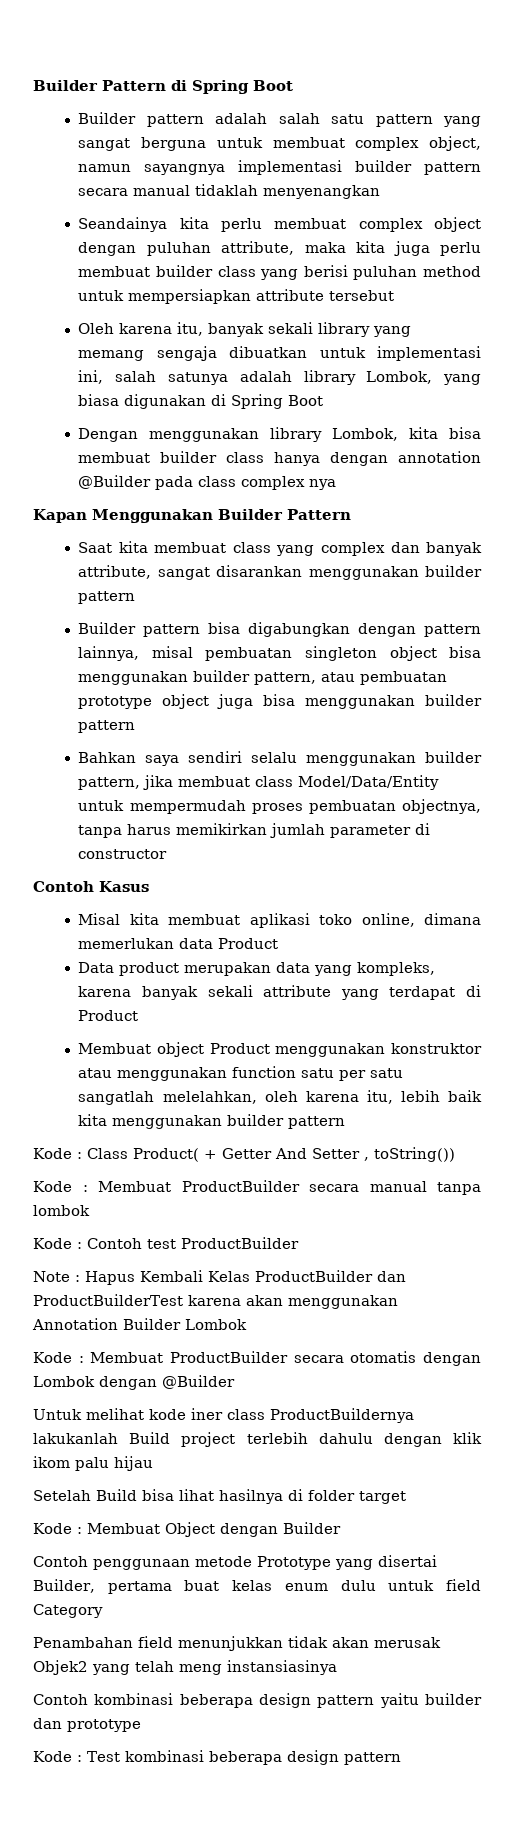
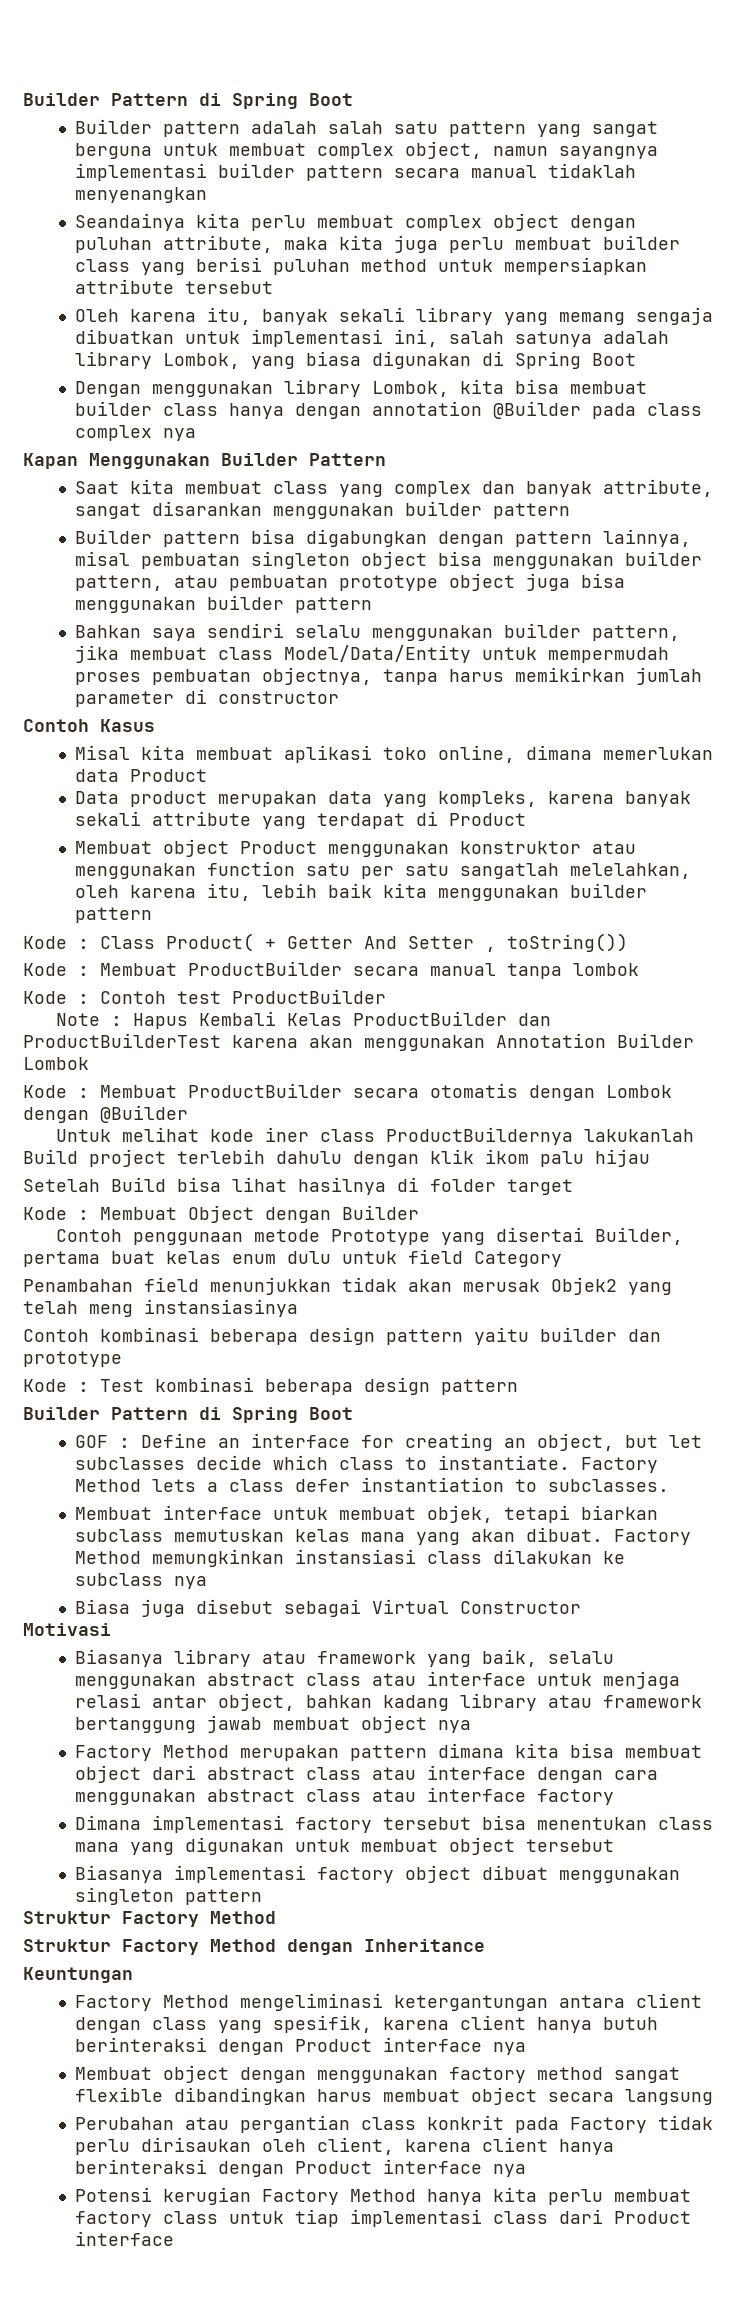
  Kode : Test kombinasi beberapa design pattern
+ Builder Pattern di Spring Boot
+ GOF : Define an interface for creating an object, but let subclasses decide which class to instantiate. Factory Method lets a class defer instantiation to subclasses.
+ Membuat interface untuk membuat objek, tetapi biarkan subclass memutuskan kelas mana yang akan dibuat. Factory Method memungkinkan instansiasi class dilakukan ke subclass nya
+ Biasa juga disebut sebagai Virtual Constructor
+ Motivasi
+ Biasanya library atau framework yang baik, selalu menggunakan abstract class atau interface untuk menjaga relasi antar object, bahkan kadang library atau framework bertanggung jawab membuat object nya
+ Factory Method merupakan pattern dimana kita bisa membuat object dari abstract class atau interface dengan cara menggunakan abstract class atau interface factory
+ Dimana implementasi factory tersebut bisa menentukan class mana yang digunakan untuk membuat object tersebut
+ Biasanya implementasi factory object dibuat menggunakan singleton pattern
+ Struktur Factory Method
+ Struktur Factory Method dengan Inheritance
+ Keuntungan
+ Factory Method mengeliminasi ketergantungan antara client dengan class yang spesifik, karena client hanya butuh berinteraksi dengan Product interface nya
+ Membuat object dengan menggunakan factory method sangat flexible dibandingkan harus membuat object secara langsung
+ Perubahan atau pergantian class konkrit pada Factory tidak perlu dirisaukan oleh client, karena client hanya berinteraksi dengan Product interface nya
+ Potensi kerugian Factory Method hanya kita perlu membuat factory class untuk tiap implementasi class dari Product interface

